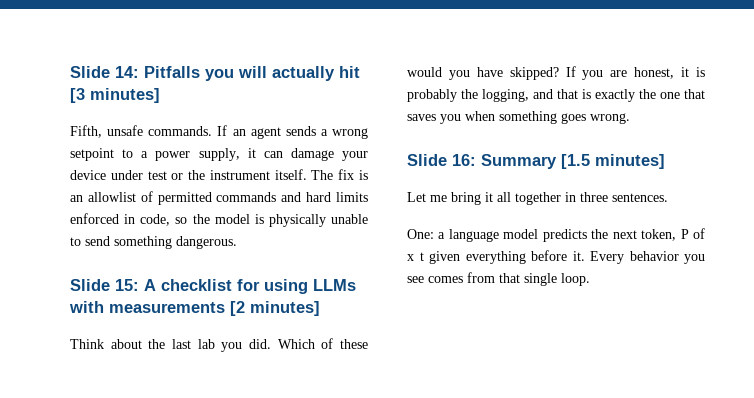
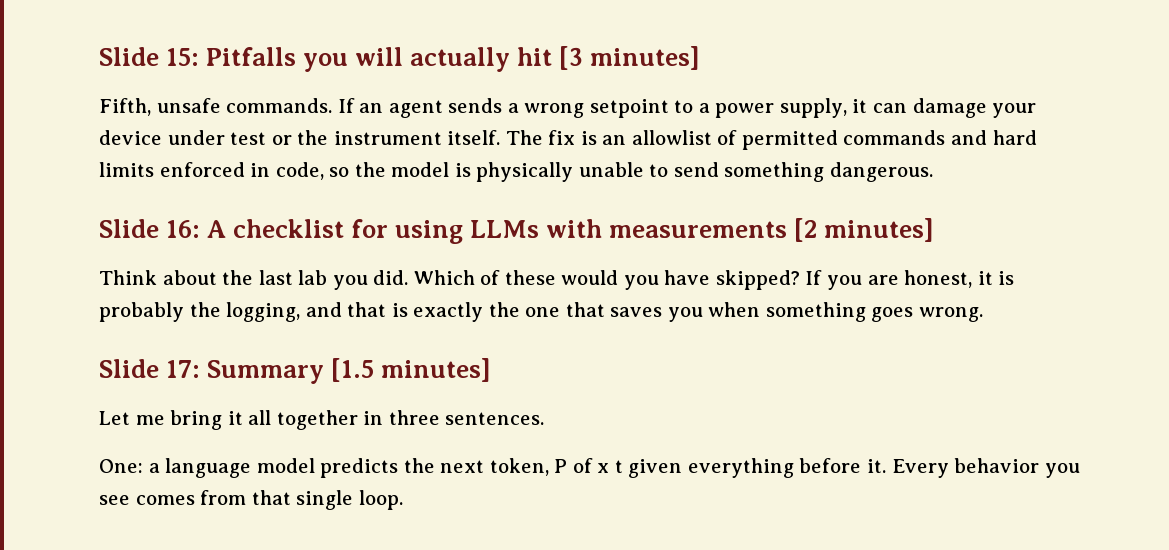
- Slide 14: Pitfalls you will actually hit [3 minutes]
+ Slide 15: Pitfalls you will actually hit [3 minutes]
- Slide 15: A checklist for using LLMs with measurements [2 minutes]
+ Slide 16: A checklist for using LLMs with measurements [2 minutes]
- Slide 16: Summary [1.5 minutes]
+ Slide 17: Summary [1.5 minutes]

